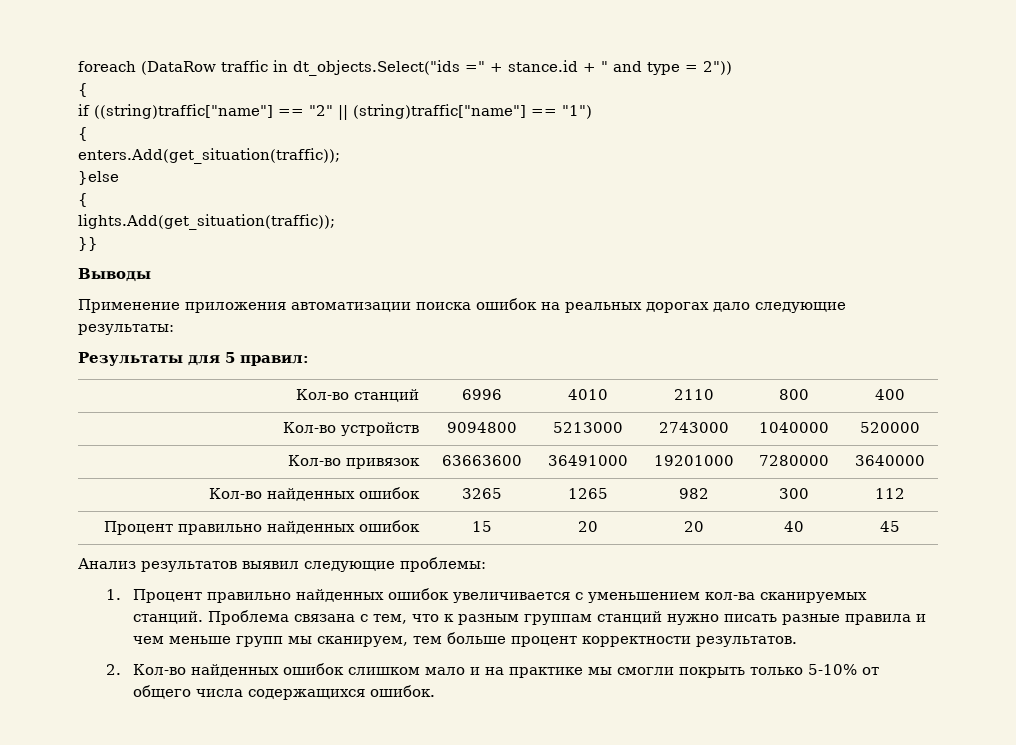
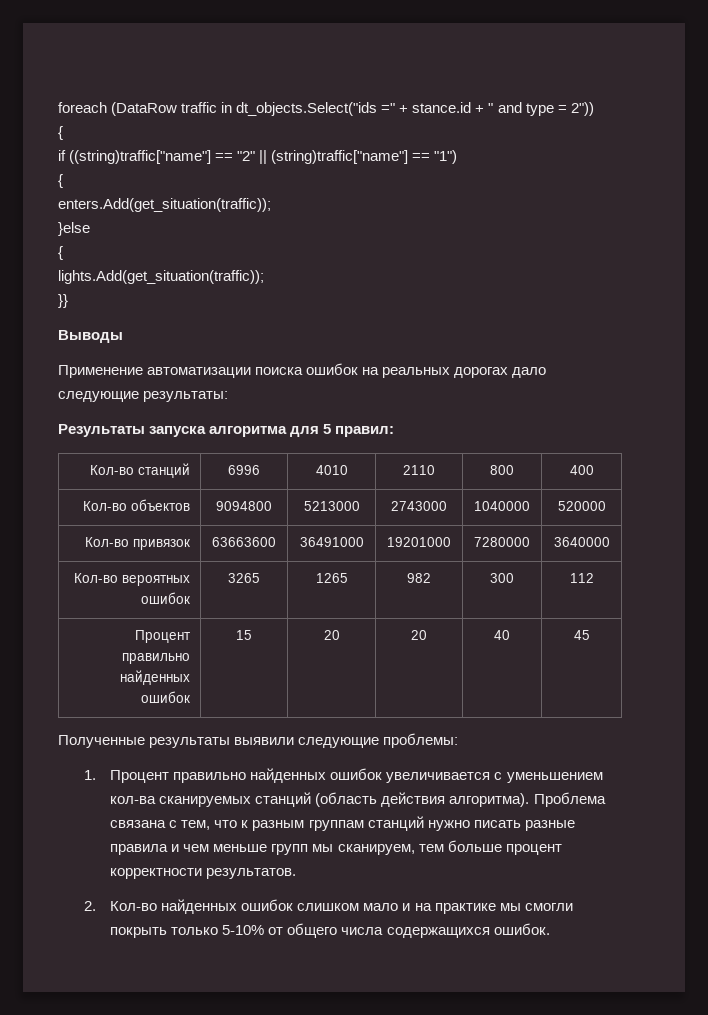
- Применение приложения автоматизации поиска ошибок на реальных дорогах дало следующие результаты:
+ Применение автоматизации поиска ошибок на реальных дорогах дало следующие результаты:
- Результаты для 5 правил:
+ Результаты запуска алгоритма для 5 правил:
- Кол-во устройств | 9094800 | 5213000 | 2743000 | 1040000 | 520000
+ Кол-во объектов | 9094800 | 5213000 | 2743000 | 1040000 | 520000
- Кол-во найденных ошибок | 3265 | 1265 | 982 | 300 | 112
+ Кол-во вероятных ошибок | 3265 | 1265 | 982 | 300 | 112
- Анализ результатов выявил следующие проблемы:
+ Полученные результаты выявили следующие проблемы:
- 1. Процент правильно найденных ошибок увеличивается с уменьшением кол-ва сканируемых станций.
+ 1. Процент правильно найденных ошибок увеличивается с уменьшением кол-ва сканируемых станций (область действия алгоритма).

